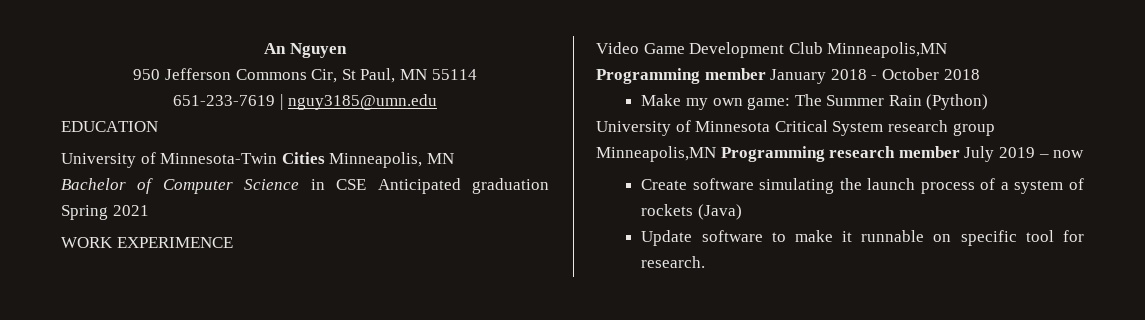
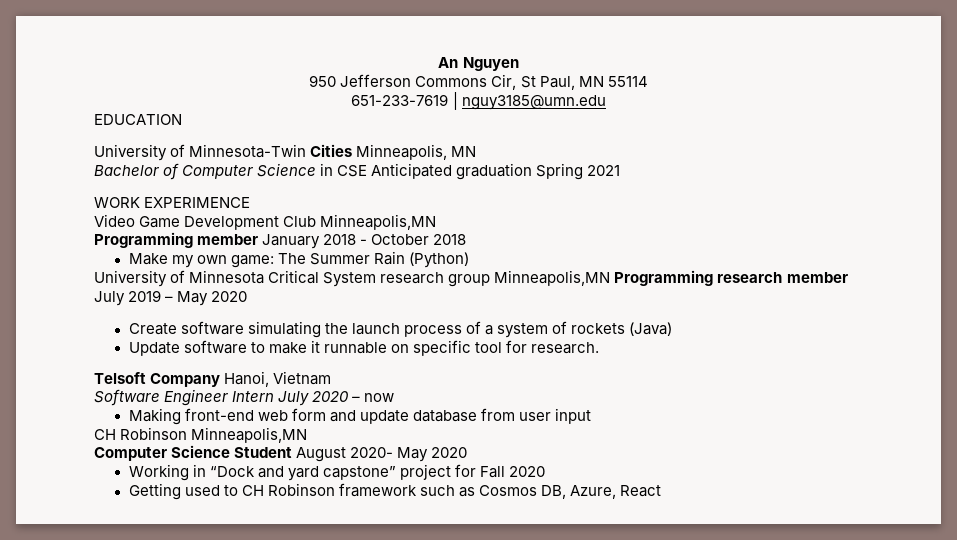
- University of Minnesota Critical System research group Minneapolis,MN Programming research member July 2019 – now
+ University of Minnesota Critical System research group Minneapolis,MN Programming research member July 2019 – May 2020
+ Telsoft Company Hanoi, Vietnam
+ Software Engineer Intern July 2020 – now
+ Making front-end web form and update database from user input
+ CH Robinson Minneapolis,MN
+ Computer Science Student August 2020- May 2020
+ Working in “Dock and yard capstone” project for Fall 2020
+ Getting used to CH Robinson framework such as Cosmos DB, Azure, React

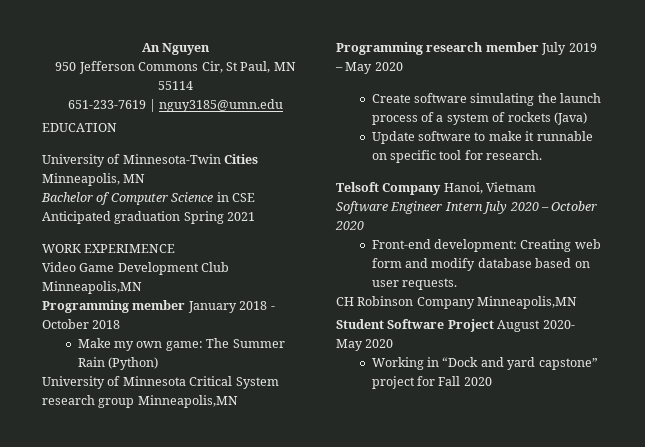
- Software Engineer Intern July 2020 – now
- Making front-end web form and update database from user input
- CH Robinson Minneapolis,MN
- Computer Science Student August 2020- May 2020
+ Software Engineer Intern July 2020 – October 2020
+ Front-end development: Creating web form and modify database based on user requests.
+ CH Robinson Company Minneapolis,MN
+ Student Software Project August 2020- May 2020
- Getting used to CH Robinson framework such as Cosmos DB, Azure, React

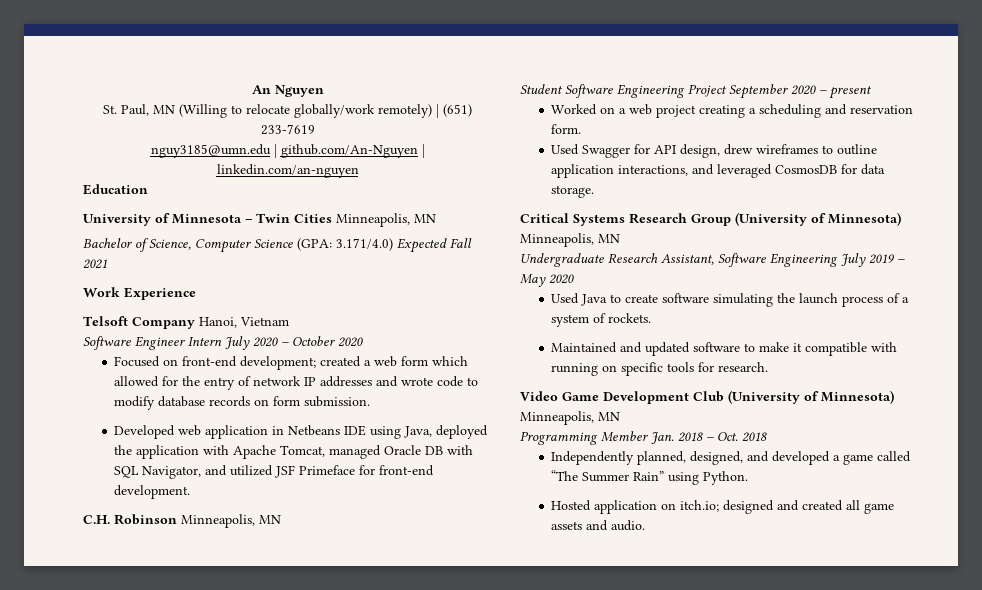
- 950 Jefferson Commons Cir, St Paul, MN 55114
- 651-233-7619 | nguy3185@umn.edu
- EDUCATION
- University of Minnesota-Twin Cities Minneapolis, MN
+ St. Paul, MN (Willing to relocate globally/work remotely) | (651) 233-7619
+ nguy3185@umn.edu | github.com/An-Nguyen | linkedin.com/an-nguyen
+ Education
+ University of Minnesota – Twin Cities Minneapolis, MN
- Bachelor of Computer Science in CSE Anticipated graduation Spring 2021
- WORK EXPERIMENCE
- Video Game Development Club Minneapolis,MN
- Programming member January 2018 - October 2018
- Make my own game: The Summer Rain (Python)
- University of Minnesota Critical System research group Minneapolis,MN Programming research member July 2019 – May 2020
- Create software simulating the launch process of a system of rockets (Java)
- Update software to make it runnable on specific tool for research.
+ Bachelor of Science, Computer Science (GPA: 3.171/4.0) Expected Fall 2021
+ Work Experience
- Front-end development: Creating web form and modify database based on user requests.
- CH Robinson Company Minneapolis,MN
- Student Software Project August 2020- May 2020
- Working in “Dock and yard capstone” project for Fall 2020
+ Focused on front-end development; created a web form which allowed for the entry of network IP addresses and wrote code to modify database records on form submission.
+ Developed web application in Netbeans IDE using Java, deployed the application with Apache Tomcat, managed Oracle DB with SQL Navigator, and utilized JSF Primeface for front-end development.
+ C.H. Robinson Minneapolis, MN
+ Student Software Engineering Project September 2020 – present
+ Worked on a web project creating a scheduling and reservation form.
+ Used Swagger for API design, drew wireframes to outline application interactions, and leveraged CosmosDB for data storage.
+ Critical Systems Research Group (University of Minnesota) Minneapolis, MN
+ Undergraduate Research Assistant, Software Engineering July 2019 – May 2020
+ Used Java to create software simulating the launch process of a system of rockets.
+ Maintained and updated software to make it compatible with running on specific tools for research.
+ Video Game Development Club (University of Minnesota) Minneapolis, MN
+ Programming Member Jan. 2018 – Oct. 2018
+ Independently planned, designed, and developed a game called “The Summer Rain” using Python.
+ Hosted application on itch.io; designed and created all game assets and audio.

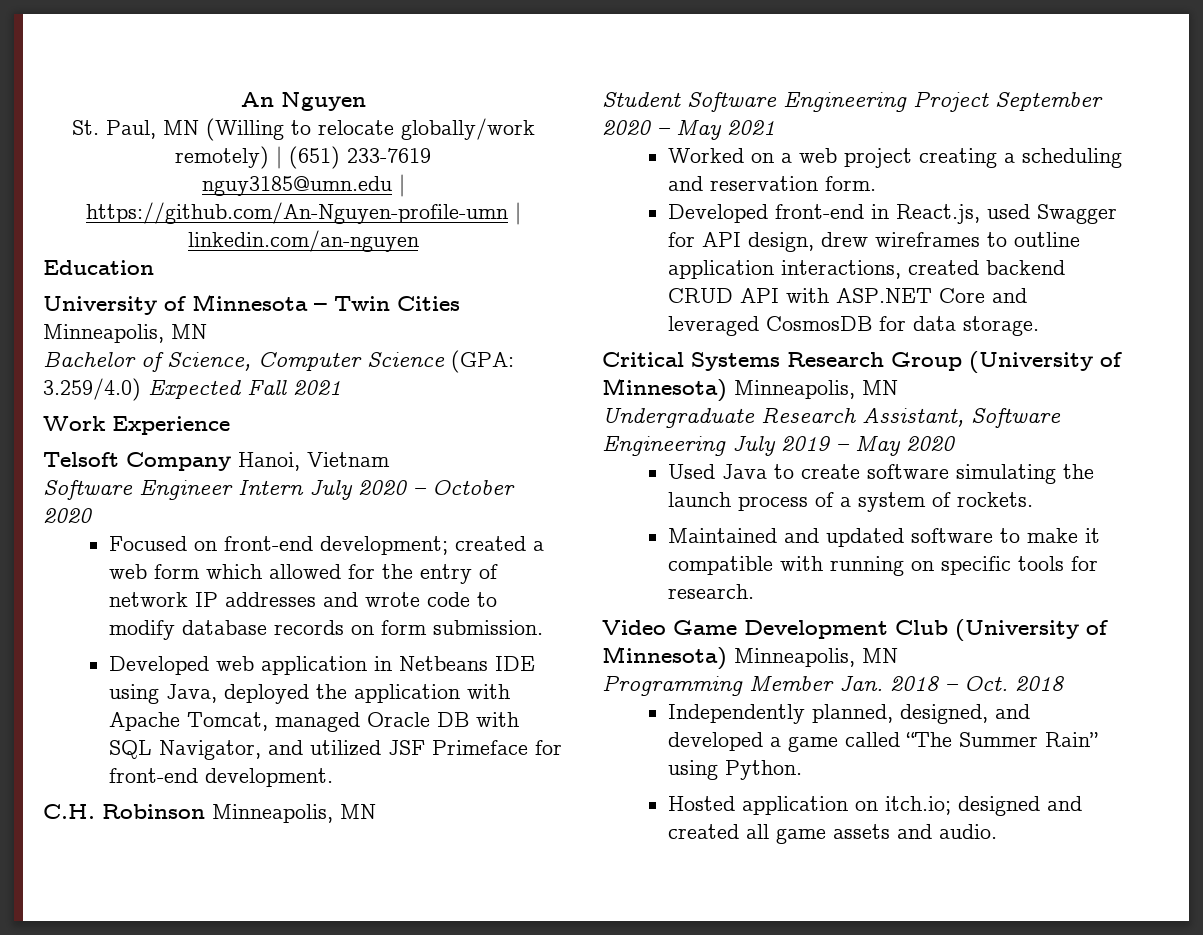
- nguy3185@umn.edu | github.com/An-Nguyen | linkedin.com/an-nguyen
+ nguy3185@umn.edu | https://github.com/An-Nguyen-profile-umn | linkedin.com/an-nguyen
- Bachelor of Science, Computer Science (GPA: 3.171/4.0) Expected Fall 2021
+ Bachelor of Science, Computer Science (GPA: 3.259/4.0) Expected Fall 2021
- Student Software Engineering Project September 2020 – present
+ Student Software Engineering Project September 2020 – May 2021
- Used Swagger for API design, drew wireframes to outline application interactions, and leveraged CosmosDB for data storage.
+ Developed front-end in React.js, used Swagger for API design, drew wireframes to outline application interactions, created backend CRUD API with ASP.NET Core and leveraged CosmosDB for data storage.

